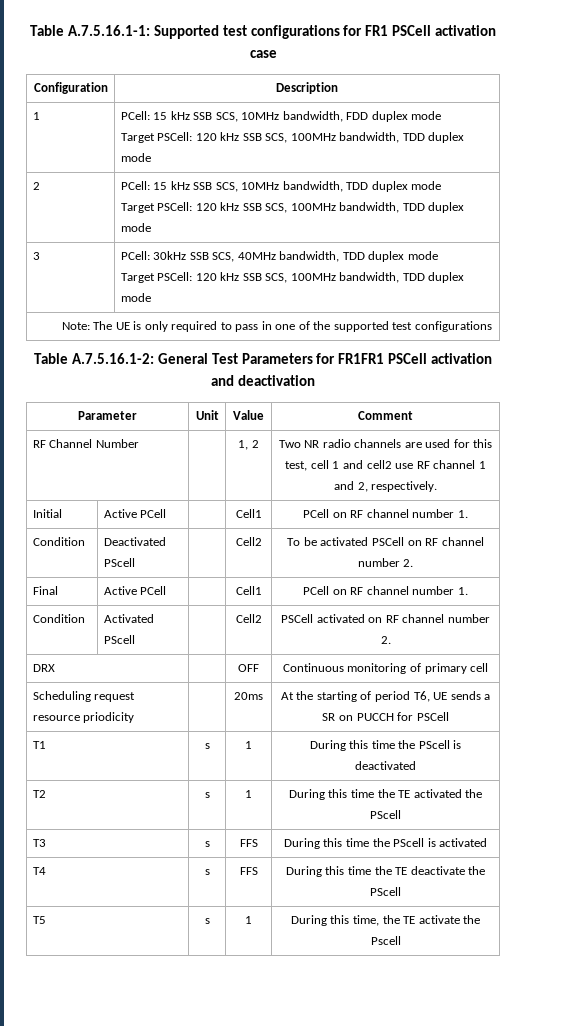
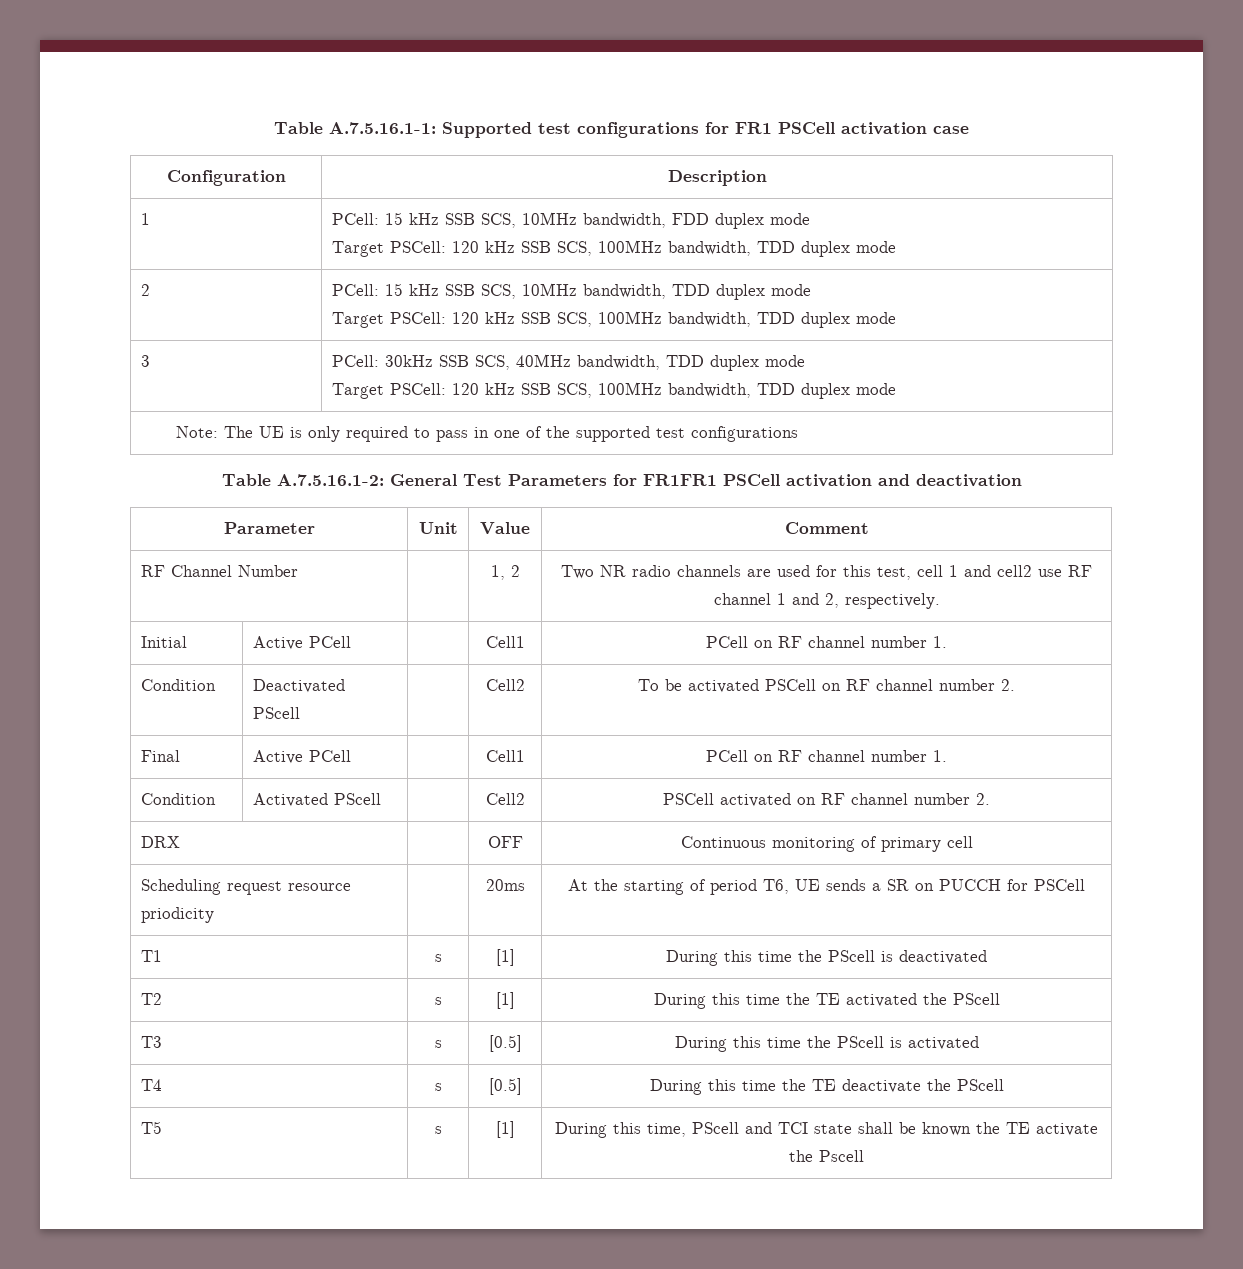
- T1 | s | 1 | During this time the PScell is deactivated
+ T1 | s | [1] | During this time the PScell is deactivated
- T2 | s | 1 | During this time the TE activated the PScell
+ T2 | s | [1] | During this time the TE activated the PScell
- T3 | s | FFS | During this time the PScell is activated
+ T3 | s | [0.5] | During this time the PScell is activated
- T4 | s | FFS | During this time the TE deactivate the PScell
+ T4 | s | [0.5] | During this time the TE deactivate the PScell
- T5 | s | 1 | During this time, the TE activate the Pscell
+ T5 | s | [1] | During this time, PScell and TCI state shall be known the TE activate the Pscell

